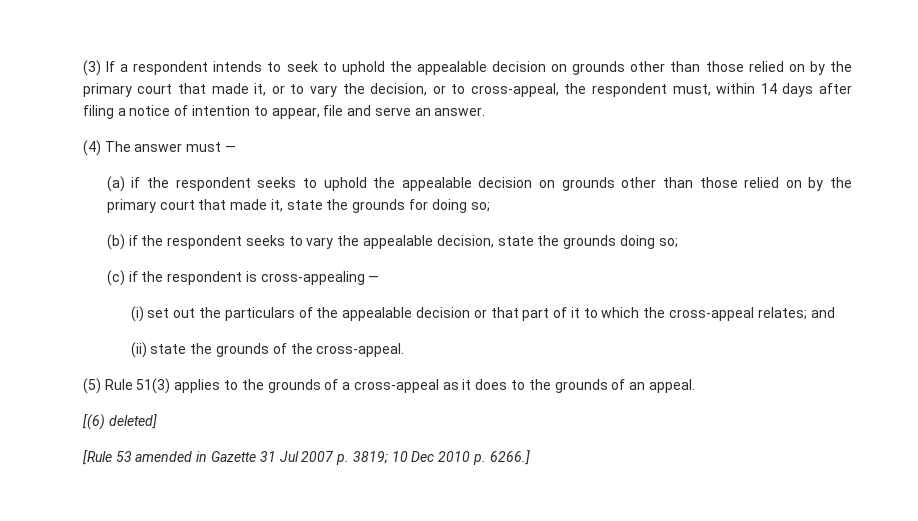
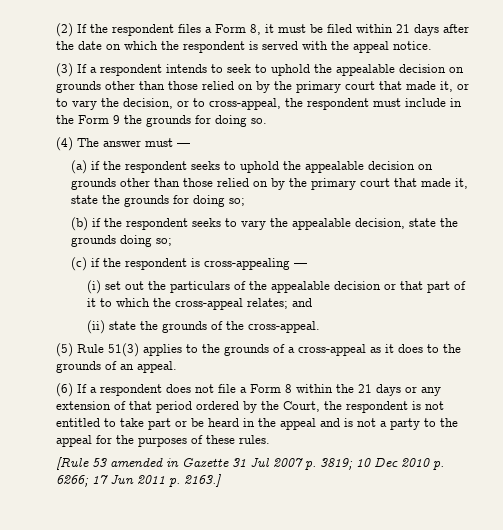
+ (2) If the respondent files a Form 8, it must be filed within 21 days after the date on which the respondent is served with the appeal notice.
- (3) If a respondent intends to seek to uphold the appealable decision on grounds other than those relied on by the primary court that made it, or to vary the decision, or to cross-appeal, the respondent must, within 14 days after filing a notice of intention to appear, file and serve an answer.
+ (3) If a respondent intends to seek to uphold the appealable decision on grounds other than those relied on by the primary court that made it, or to vary the decision, or to cross-appeal, the respondent must include in the Form 9 the grounds for doing so.
- [(6) deleted]
+ (6) If a respondent does not file a Form 8 within the 21 days or any extension of that period ordered by the Court, the respondent is not entitled to take part or be heard in the appeal and is not a party to the appeal for the purposes of these rules.
- [Rule 53 amended in Gazette 31 Jul 2007 p. 3819; 10 Dec 2010 p. 6266.]
+ [Rule 53 amended in Gazette 31 Jul 2007 p. 3819; 10 Dec 2010 p. 6266; 17 Jun 2011 p. 2163.]

